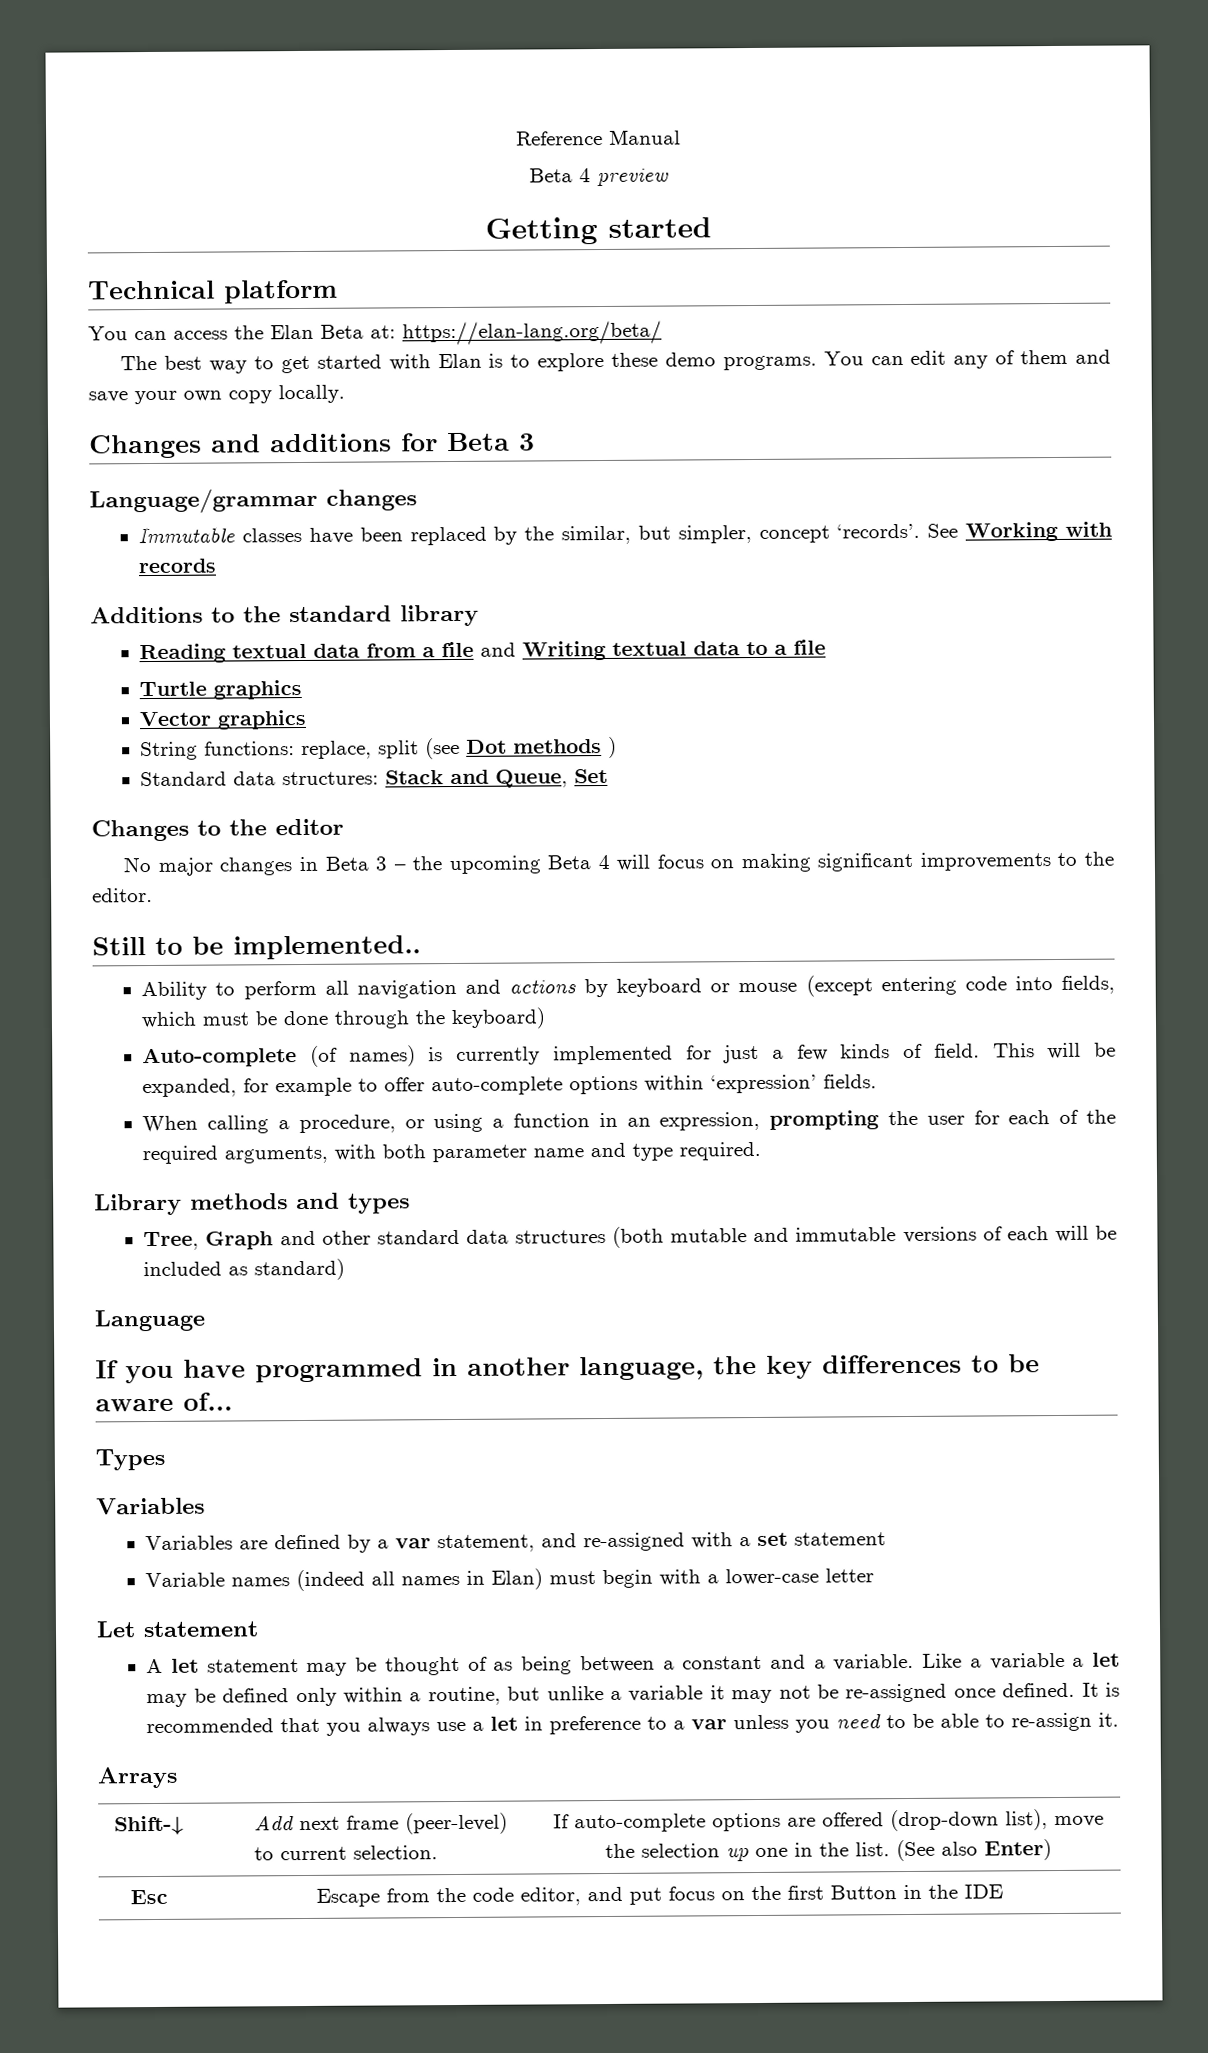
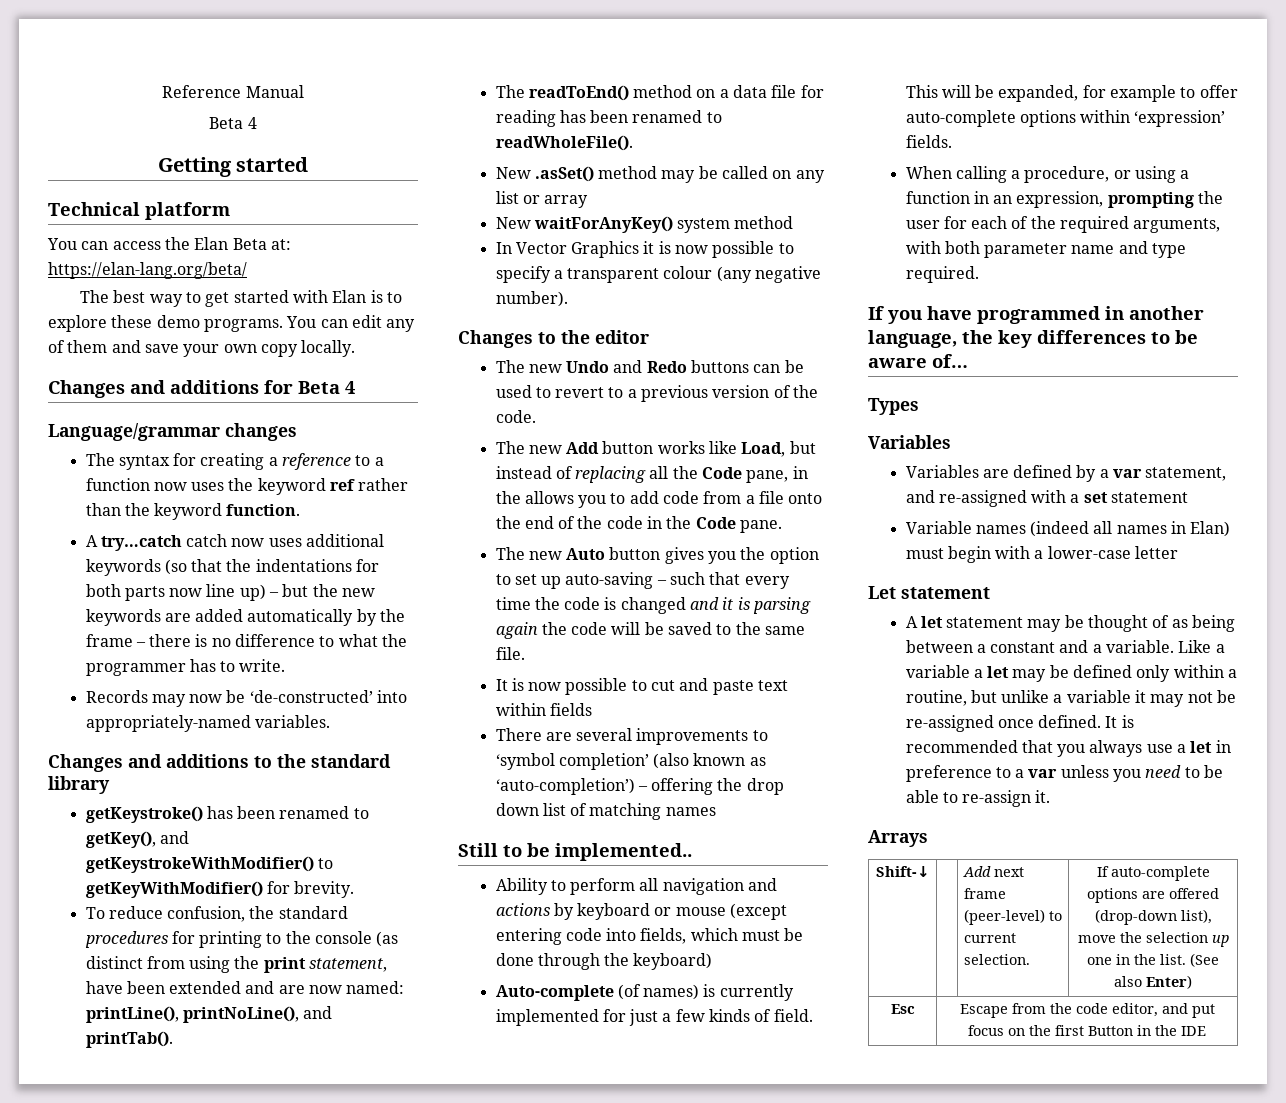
  Reference Manual
- Beta 4 preview
+ Beta 4
- Changes and additions for Beta 3
+ Changes and additions for Beta 4
- Immutable classes have been replaced by the similar, but simpler, concept ‘records’. See Working with records
- Additions to the standard library
- Reading textual data from a file and Writing textual data to a file
- Turtle graphics
- Vector graphics
- String functions: replace, split (see Dot methods )
- Standard data structures: Stack and Queue, Set
+ The syntax for creating a reference to a function now uses the keyword ref rather than the keyword function.
+ A try…catch catch now uses additional keywords (so that the indentations for both parts now line up) – but the new keywords are added automatically by the frame – there is no difference to what the programmer has to write.
+ Records may now be ‘de-constructed’ into appropriately-named variables.
+ Changes and additions to the standard library
+ getKeystroke() has been renamed to getKey(), and getKeystrokeWithModifier() to getKeyWithModifier() for brevity.
+ To reduce confusion, the standard procedures for printing to the console (as distinct from using the print statement, have been extended and are now named: printLine(), printNoLine(), and printTab().
+ The readToEnd() method on a data file for reading has been renamed to readWholeFile().
+ New .asSet() method may be called on any list or array
+ New waitForAnyKey() system method
+ In Vector Graphics it is now possible to specify a transparent colour (any negative number).
  Changes to the editor
- No major changes in Beta 3 – the upcoming Beta 4 will focus on making significant improvements to the editor.
+ The new Undo and Redo buttons can be used to revert to a previous version of the code.
+ The new Add button works like Load, but instead of replacing all the Code pane, in the allows you to add code from a file onto the end of the code in the Code pane.
+ The new Auto button gives you the option to set up auto-saving – such that every time the code is changed and it is parsing again the code will be saved to the same file.
+ It is now possible to cut and paste text within fields
+ There are several improvements to ‘symbol completion’ (also known as ‘auto-completion’) – offering the drop down list of matching names
- Library methods and types
- Tree, Graph and other standard data structures (both mutable and immutable versions of each will be included as standard)
- Language

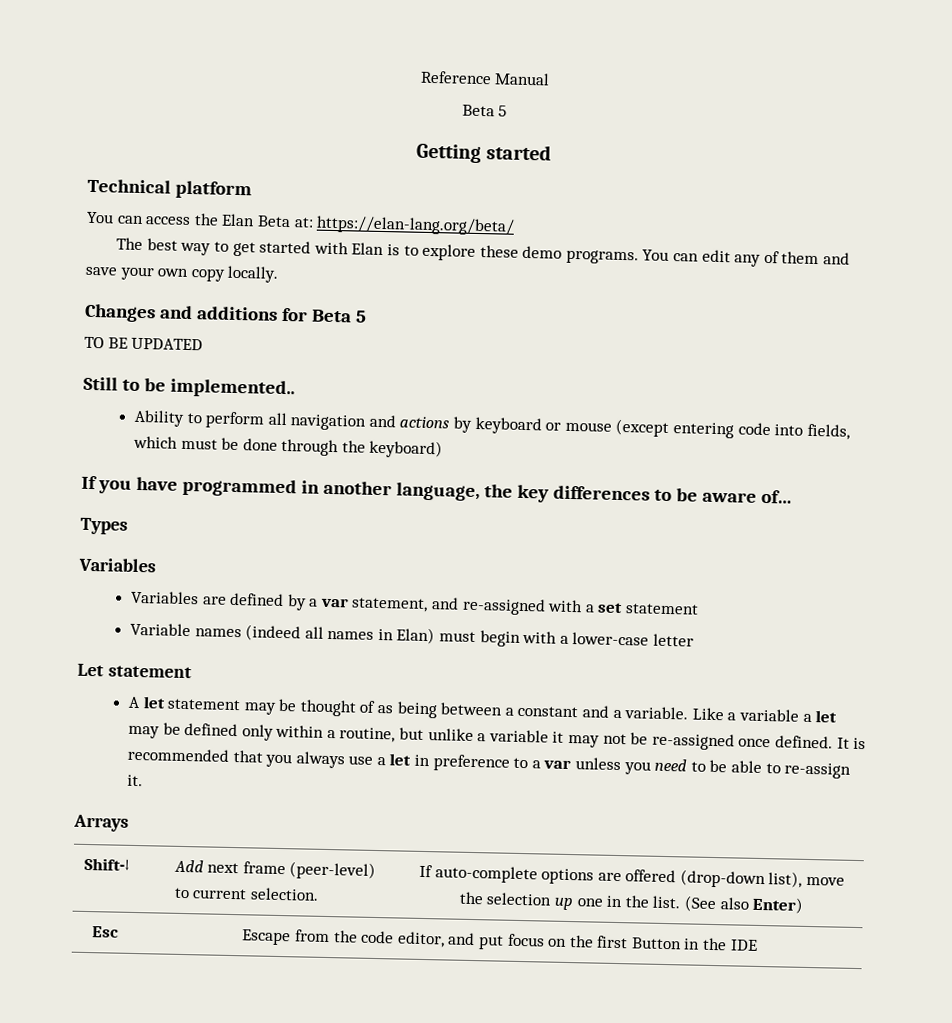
  Reference Manual
- Beta 4
+ Beta 5
- Changes and additions for Beta 4
- Language/grammar changes
- The syntax for creating a reference to a function now uses the keyword ref rather than the keyword function.
- A try…catch catch now uses additional keywords (so that the indentations for both parts now line up) – but the new keywords are added automatically by the frame – there is no difference to what the programmer has to write.
- Records may now be ‘de-constructed’ into appropriately-named variables.
- Changes and additions to the standard library
- getKeystroke() has been renamed to getKey(), and getKeystrokeWithModifier() to getKeyWithModifier() for brevity.
- To reduce confusion, the standard procedures for printing to the console (as distinct from using the print statement, have been extended and are now named: printLine(), printNoLine(), and printTab().
- The readToEnd() method on a data file for reading has been renamed to readWholeFile().
- New .asSet() method may be called on any list or array
- New waitForAnyKey() system method
- In Vector Graphics it is now possible to specify a transparent colour (any negative number).
- Changes to the editor
- The new Undo and Redo buttons can be used to revert to a previous version of the code.
- The new Add button works like Load, but instead of replacing all the Code pane, in the allows you to add code from a file onto the end of the code in the Code pane.
- The new Auto button gives you the option to set up auto-saving – such that every time the code is changed and it is parsing again the code will be saved to the same file.
- It is now possible to cut and paste text within fields
- There are several improvements to ‘symbol completion’ (also known as ‘auto-completion’) – offering the drop down list of matching names
+ Changes and additions for Beta 5
+ TO BE UPDATED
- Auto-complete (of names) is currently implemented for just a few kinds of field. This will be expanded, for example to offer auto-complete options within ‘expression’ fields.
- When calling a procedure, or using a function in an expression, prompting the user for each of the required arguments, with both parameter name and type required.

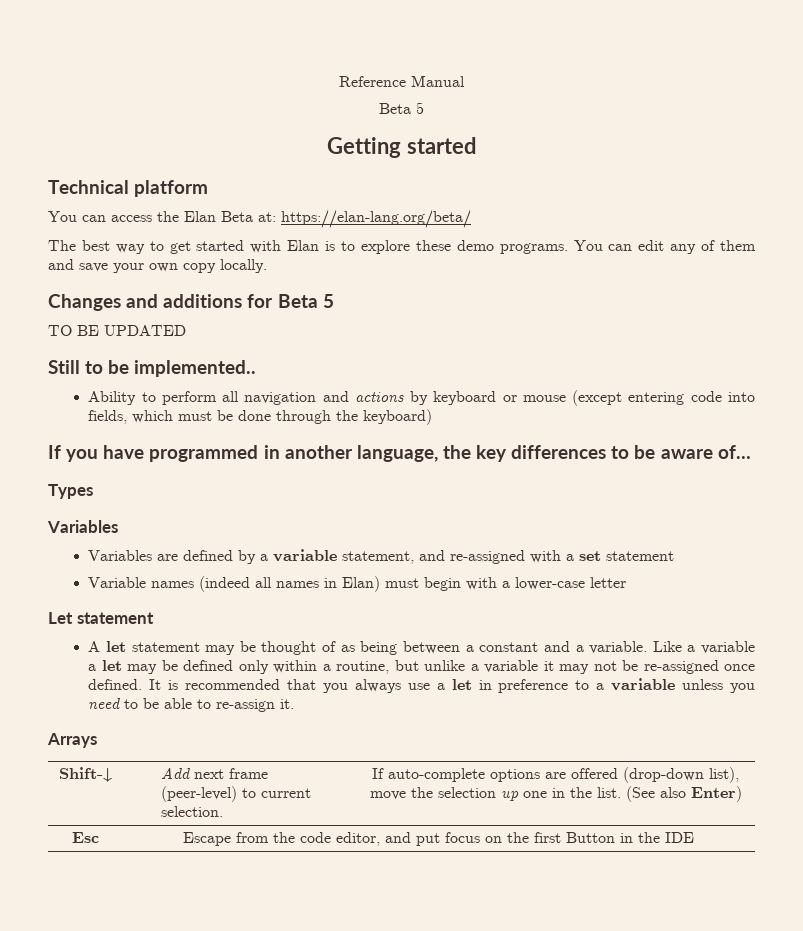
- Variables are defined by a var statement, and re-assigned with a set statement
+ Variables are defined by a variable statement, and re-assigned with a set statement
- It is recommended that you always use a let in preference to a var unless you need to be able to re-assign it.
+ It is recommended that you always use a let in preference to a variable unless you need to be able to re-assign it.

